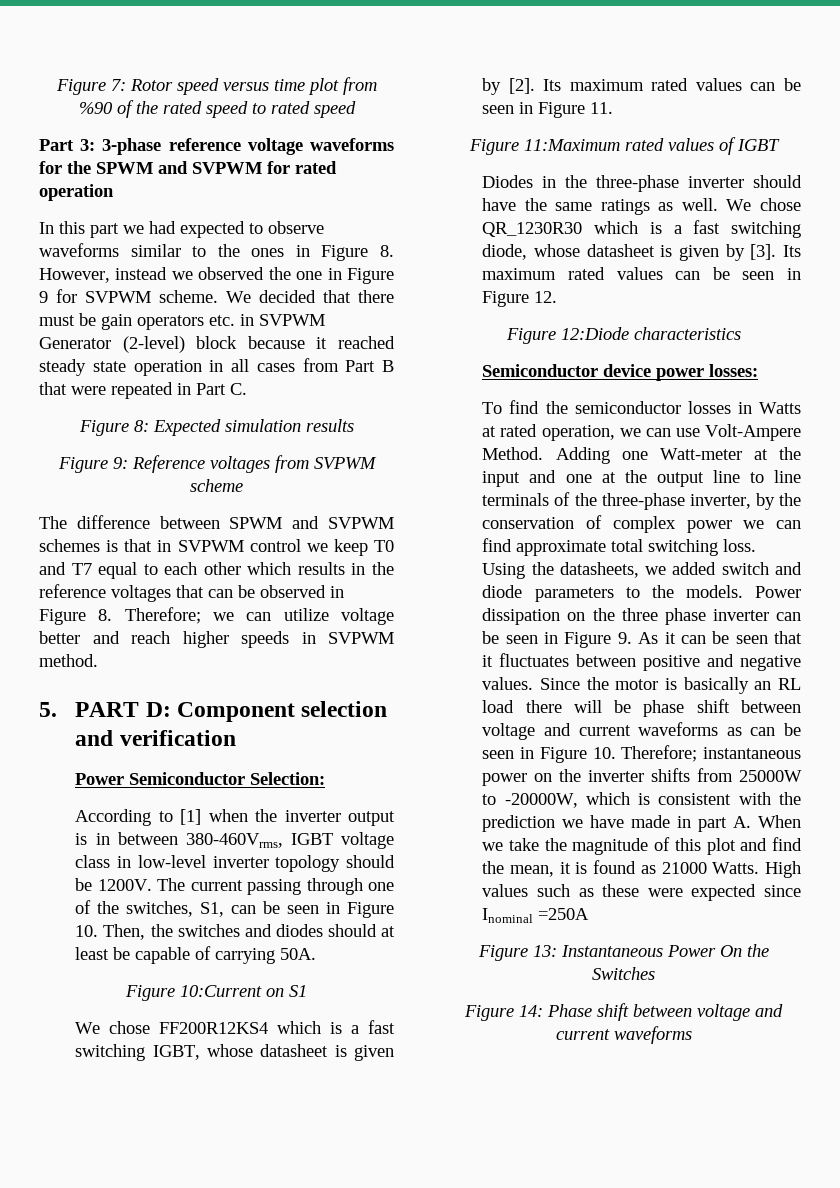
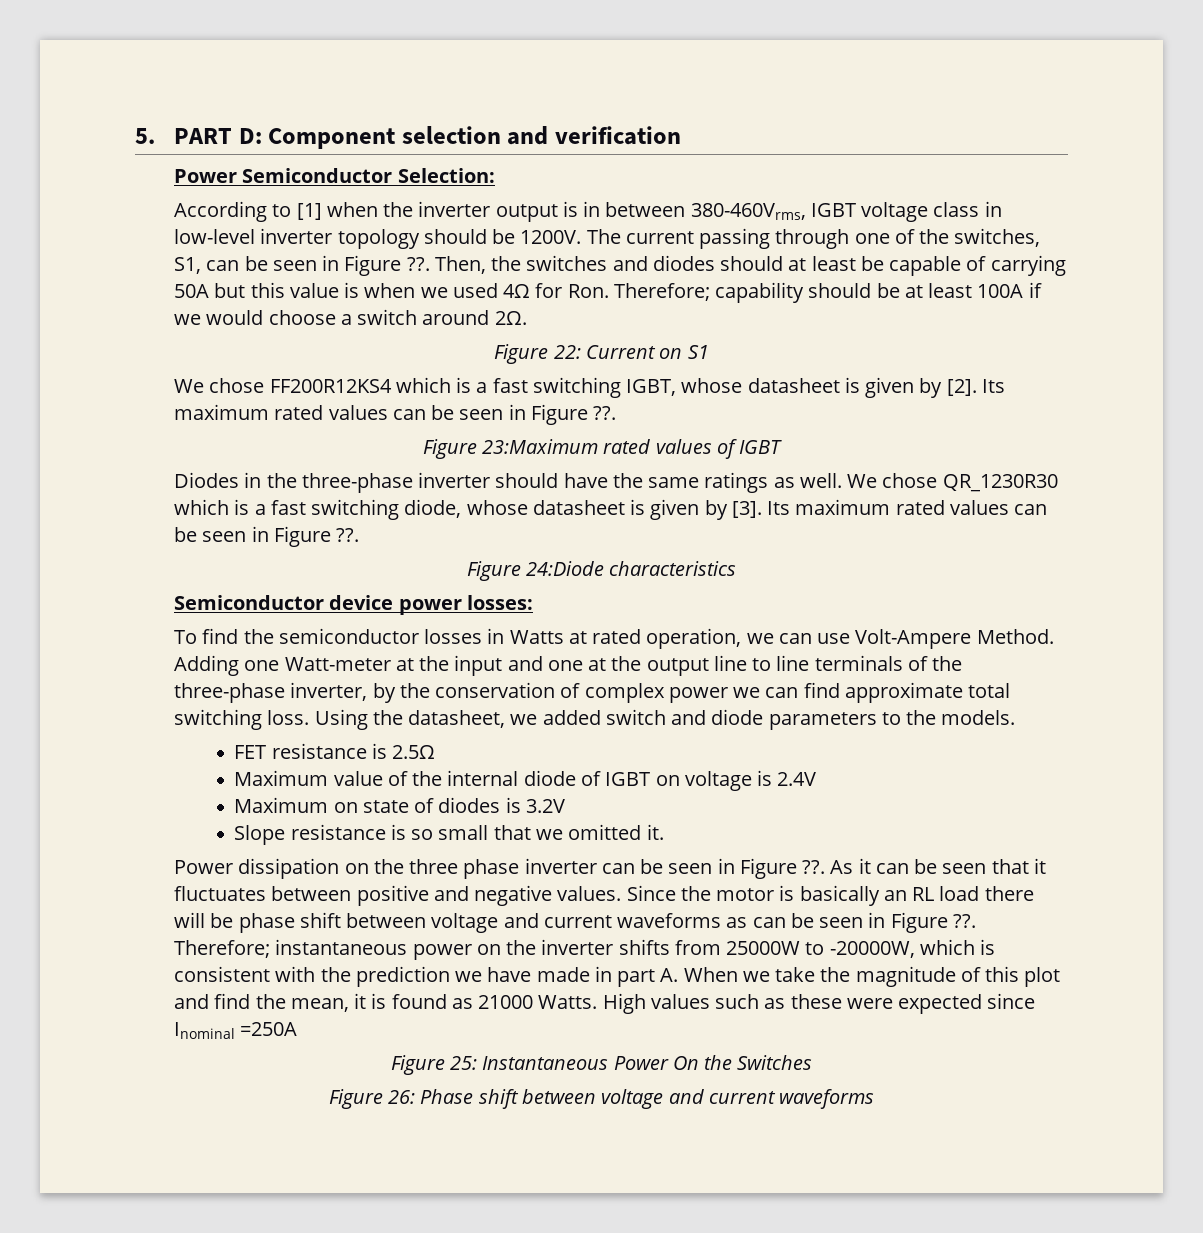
- Figure 7: Rotor speed versus time plot from %90 of the rated speed to rated speed
- Part 3: 3-phase reference voltage waveforms for the SPWM and SVPWM for rated operation
- In this part we had expected to observe waveforms similar to the ones in Figure 8. However, instead we observed the one in Figure 9 for SVPWM scheme. We decided that there must be gain operators etc. in SVPWM Generator (2-level) block because it reached steady state operation in all cases from Part B that were repeated in Part C.
- Figure 8: Expected simulation results
- Figure 9: Reference voltages from SVPWM scheme
- The difference between SPWM and SVPWM schemes is that in SVPWM control we keep T0 and T7 equal to each other which results in the reference voltages that can be observed in Figure 8. Therefore; we can utilize voltage better and reach higher speeds in SVPWM method.
- The current passing through one of the switches, S1, can be seen in Figure 10. Then, the switches and diodes should at least be capable of carrying 50A.
- Figure 10:Current on S1
+ The current passing through one of the switches, S1, can be seen in Figure ??. Then, the switches and diodes should at least be capable of carrying 50A but this value is when we used 4Ω for Ron. Therefore; capability should be at least 100A if we would choose a switch around 2Ω.
+ Figure 22: Current on S1
- We chose FF200R12KS4 which is a fast switching IGBT, whose datasheet is given by [2]. Its maximum rated values can be seen in Figure 11.
- Figure 11:Maximum rated values of IGBT
+ We chose FF200R12KS4 which is a fast switching IGBT, whose datasheet is given by [2]. Its maximum rated values can be seen in Figure ??.
+ Figure 23:Maximum rated values of IGBT
- We chose QR_1230R30 which is a fast switching diode, whose datasheet is given by [3]. Its maximum rated values can be seen in Figure 12.
- Figure 12:Diode characteristics
+ We chose QR_1230R30 which is a fast switching diode, whose datasheet is given by [3]. Its maximum rated values can be seen in Figure ??.
+ Figure 24:Diode characteristics
- Using the datasheets, we added switch and diode parameters to the models. Power dissipation on the three phase inverter can be seen in Figure 9. As it can be seen that it fluctuates between positive and negative values.
+ Using the datasheet, we added switch and diode parameters to the models.
+ FET resistance is 2.5Ω
+ Maximum value of the internal diode of IGBT on voltage is 2.4V
+ Maximum on state of diodes is 3.2V
+ Slope resistance is so small that we omitted it.
+ Power dissipation on the three phase inverter can be seen in Figure ??. As it can be seen that it fluctuates between positive and negative values.
- Since the motor is basically an RL load there will be phase shift between voltage and current waveforms as can be seen in Figure 10. Therefore;
+ Since the motor is basically an RL load there will be phase shift between voltage and current waveforms as can be seen in Figure ??. Therefore;
- Figure 13: Instantaneous Power On the Switches
+ Figure 25: Instantaneous Power On the Switches
- Figure 14: Phase shift between voltage and current waveforms
+ Figure 26: Phase shift between voltage and current waveforms

